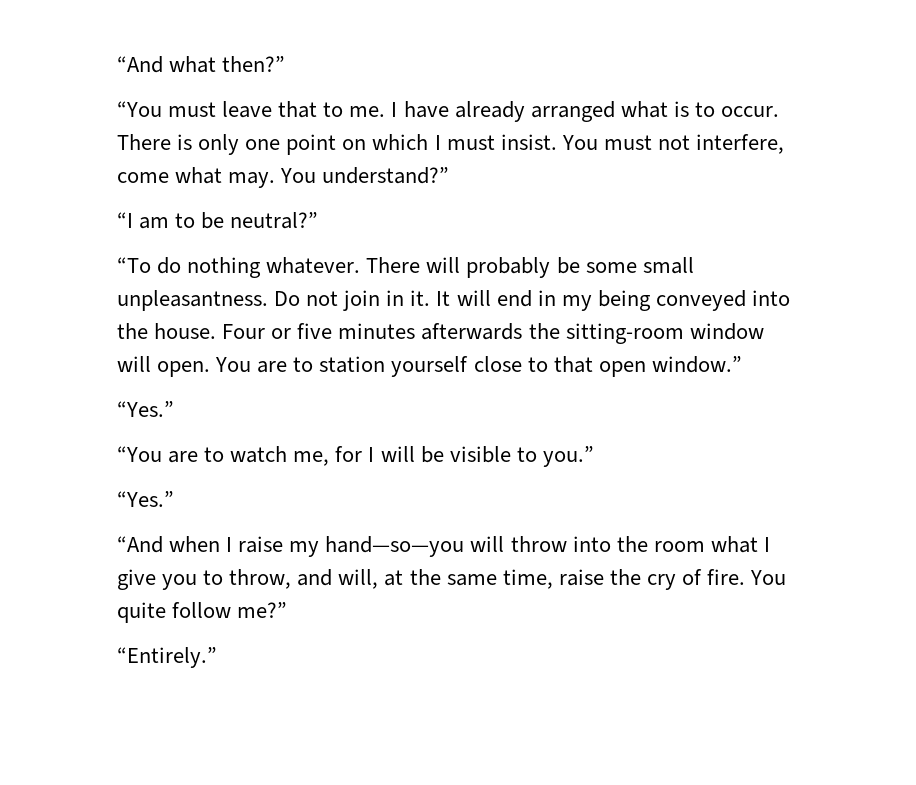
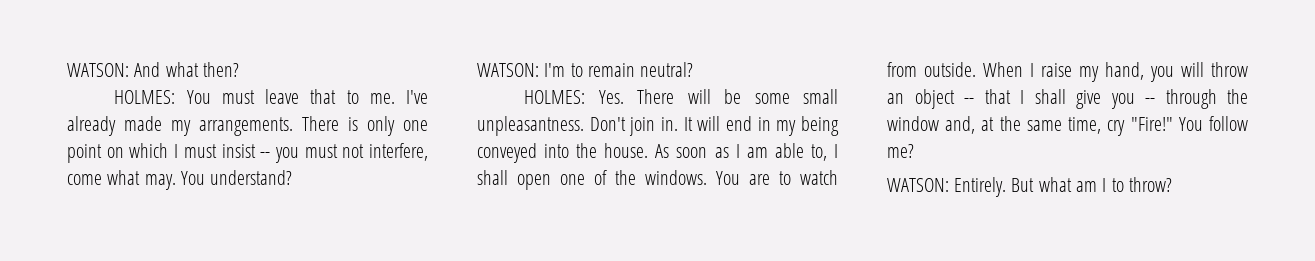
- “And what then?”
- “You must leave that to me.
+ WATSON: And what then?
+ HOLMES: You must leave that to me.
- I have already arranged what is to occur.
+ I've already made my arrangements.
- There is only one point on which I must insist. You must not interfere, come what may.
+ There is only one point on which I must insist -- you must not interfere, come what may.
- You understand?”
- “I am to be neutral?”
- “To do nothing whatever. There will probably be some small unpleasantness.
+ You understand?
+ WATSON: I'm to remain neutral?
+ HOLMES: Yes. There will be some small unpleasantness.
- Do not join in it.
+ Don't join in.
- Four or five minutes afterwards the sitting-room window will open. You are to station yourself close to that open window.”
- “Yes.”
- “You are to watch me, for I will be visible to you.”
- “Yes.”
- “And when I raise my hand—so—you will throw into the room what I give you to throw, and will, at the same time, raise the cry of fire. You quite follow me?”
- “Entirely.”
+ As soon as I am able to, I shall open one of the windows. You are to watch from outside. When I raise my hand, you will throw an object -- that I shall give you -- through the window and, at the same time, cry "Fire!" You follow me?
+ WATSON: Entirely. But what am I to throw?

